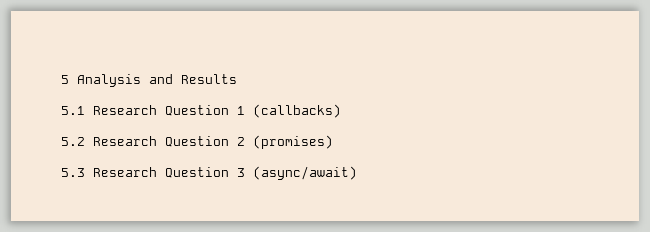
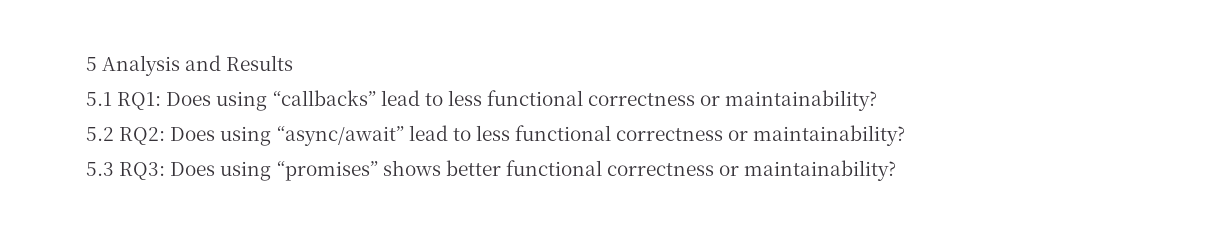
- 5.1 Research Question 1 (callbacks)
- 5.2 Research Question 2 (promises)
- 5.3 Research Question 3 (async/await)
+ 5.1 RQ1: Does using “callbacks” lead to less functional correctness or maintainability?
+ 5.2 RQ2: Does using “async/await” lead to less functional correctness or maintainability?
+ 5.3 RQ3: Does using “promises” shows better functional correctness or maintainability?

